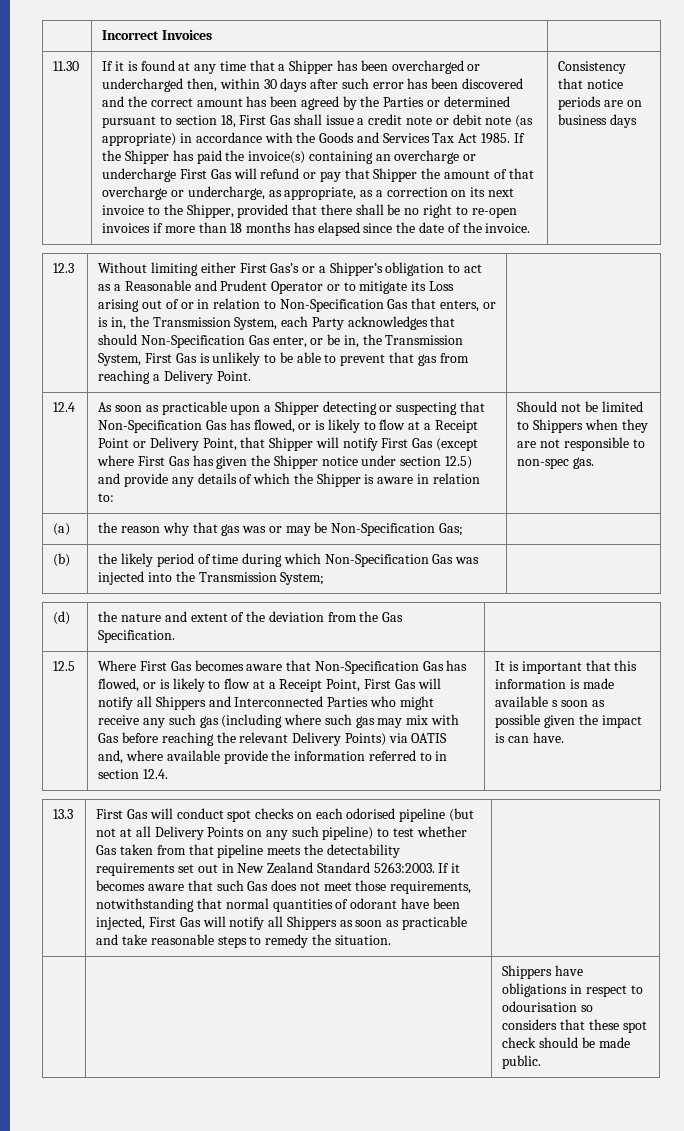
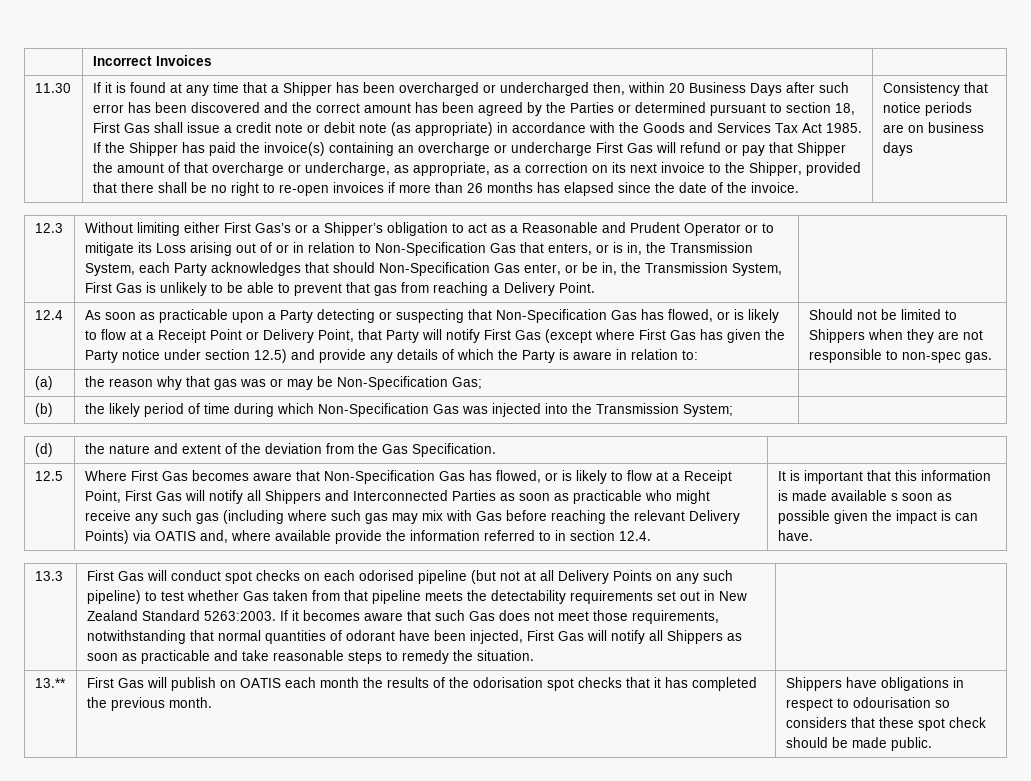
- If it is found at any time that a Shipper has been overcharged or undercharged then, within 30 days after such error has been discovered and the correct amount has been agreed by the Parties or determined pursuant to section 18, First Gas shall issue a credit note or debit note (as appropriate) in accordance with the Goods and Services Tax Act 1985.
+ If it is found at any time that a Shipper has been overcharged or undercharged then, within 20 Business Days after such error has been discovered and the correct amount has been agreed by the Parties or determined pursuant to section 18, First Gas shall issue a credit note or debit note (as appropriate) in accordance with the Goods and Services Tax Act 1985.
- If the Shipper has paid the invoice(s) containing an overcharge or undercharge First Gas will refund or pay that Shipper the amount of that overcharge or undercharge, as appropriate, as a correction on its next invoice to the Shipper, provided that there shall be no right to re-open invoices if more than 18 months has elapsed since the date of the invoice.
+ If the Shipper has paid the invoice(s) containing an overcharge or undercharge First Gas will refund or pay that Shipper the amount of that overcharge or undercharge, as appropriate, as a correction on its next invoice to the Shipper, provided that there shall be no right to re-open invoices if more than 26 months has elapsed since the date of the invoice.
- As soon as practicable upon a Shipper detecting or suspecting that Non-Specification Gas has flowed, or is likely to flow at a Receipt Point or Delivery Point, that Shipper will notify First Gas (except where First Gas has given the Shipper notice under section 12.5) and provide any details of which the Shipper is aware in relation to:
+ As soon as practicable upon a Party detecting or suspecting that Non-Specification Gas has flowed, or is likely to flow at a Receipt Point or Delivery Point, that Party will notify First Gas (except where First Gas has given the Party notice under section 12.5) and provide any details of which the Party is aware in relation to:
- Where First Gas becomes aware that Non-Specification Gas has flowed, or is likely to flow at a Receipt Point, First Gas will notify all Shippers and Interconnected Parties who might receive any such gas (including where such gas may mix with Gas before reaching the relevant Delivery Points) via OATIS and, where available provide the information referred to in section 12.4.
+ Where First Gas becomes aware that Non-Specification Gas has flowed, or is likely to flow at a Receipt Point, First Gas will notify all Shippers and Interconnected Parties as soon as practicable who might receive any such gas (including where such gas may mix with Gas before reaching the relevant Delivery Points) via OATIS and, where available provide the information referred to in section 12.4.
- | | Shippers have obligations in respect to odourisation so considers that these spot check should be made public.
+ 13.** | First Gas will publish on OATIS each month the results of the odorisation spot checks that it has completed the previous month. | Shippers have obligations in respect to odourisation so considers that these spot check should be made public.

